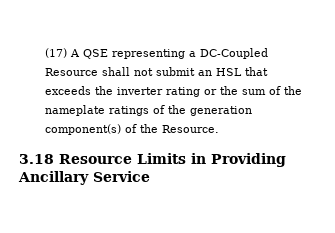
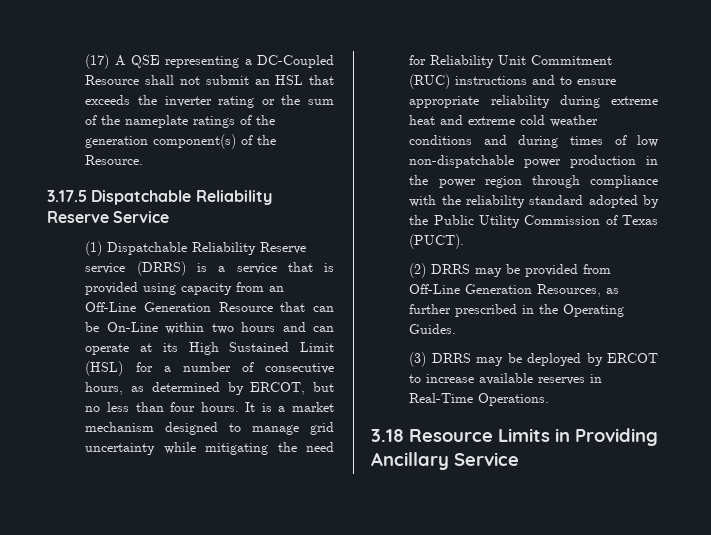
+ 3.17.5 Dispatchable Reliability Reserve Service
+ (1) Dispatchable Reliability Reserve service (DRRS) is a service that is provided using capacity from an Off-Line Generation Resource that can be On-Line within two hours and can operate at its High Sustained Limit (HSL) for a number of consecutive hours, as determined by ERCOT, but no less than four hours. It is a market mechanism designed to manage grid uncertainty while mitigating the need for Reliability Unit Commitment (RUC) instructions and to ensure appropriate reliability during extreme heat and extreme cold weather conditions and during times of low non-dispatchable power production in the power region through compliance with the reliability standard adopted by the Public Utility Commission of Texas (PUCT).
+ (2) DRRS may be provided from Off-Line Generation Resources, as further prescribed in the Operating Guides.
+ (3) DRRS may be deployed by ERCOT to increase available reserves in Real-Time Operations.

